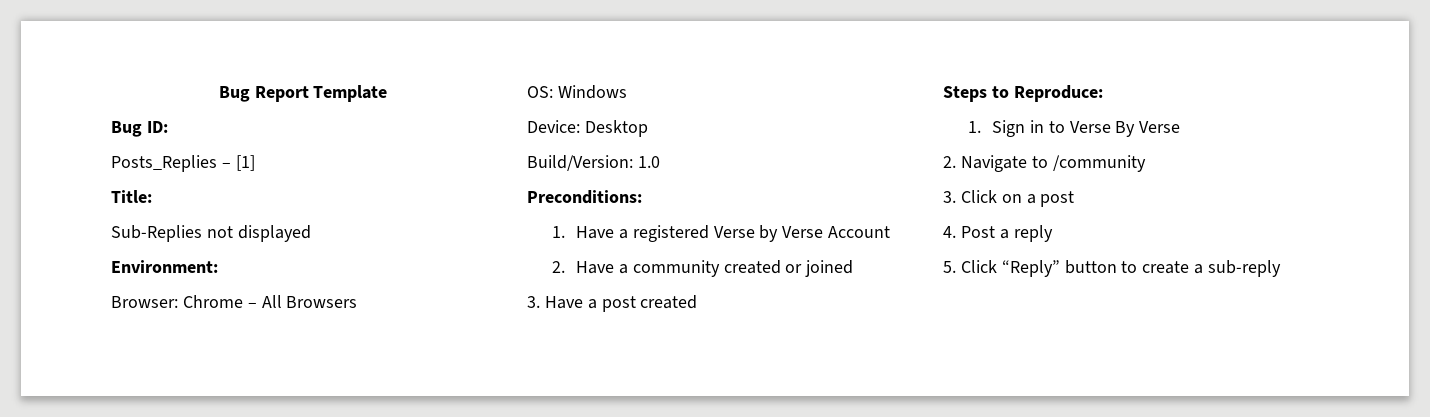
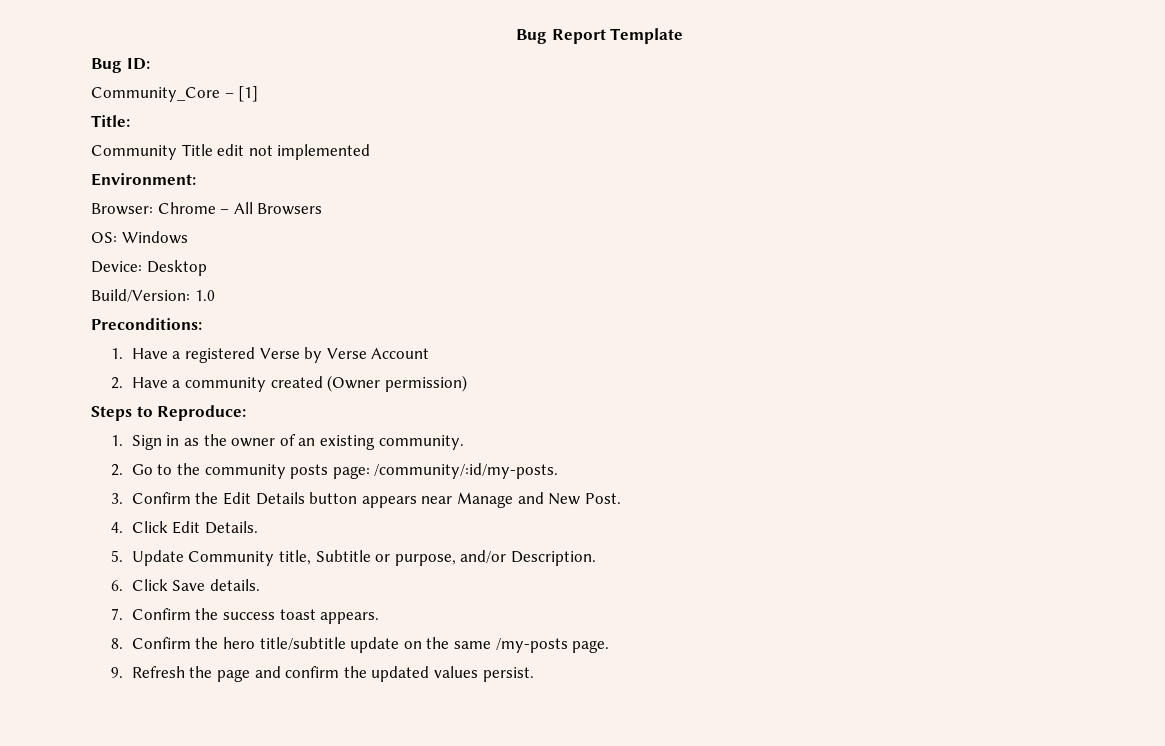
- Posts_Replies – [1]
+ Community_Core – [1]
- Sub-Replies not displayed
+ Community Title edit not implemented
- 2. Have a community created or joined
- 3. Have a post created
+ 2. Have a community created (Owner permission)
- 1. Sign in to Verse By Verse
- 2. Navigate to /community
- 3. Click on a post
- 4. Post a reply
- 5. Click “Reply” button to create a sub-reply
+ 1. Sign in as the owner of an existing community.
+ 2. Go to the community posts page: /community/:id/my-posts.
+ 3. Confirm the Edit Details button appears near Manage and New Post.
+ 4. Click Edit Details.
+ 5. Update Community title, Subtitle or purpose, and/or Description.
+ 6. Click Save details.
+ 7. Confirm the success toast appears.
+ 8. Confirm the hero title/subtitle update on the same /my-posts page.
+ 9. Refresh the page and confirm the updated values persist.

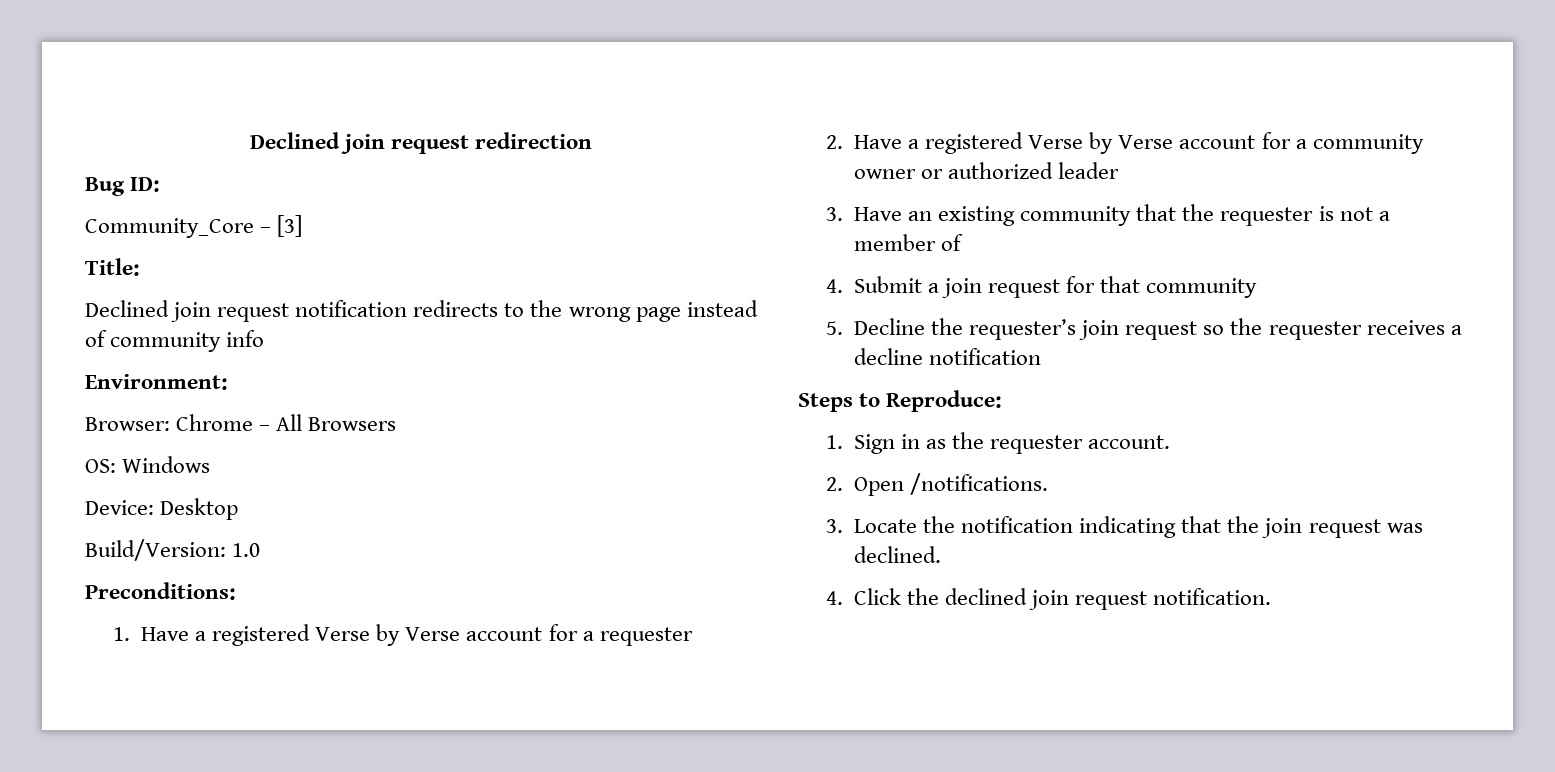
- Bug Report Template
+ Declined join request redirection
- Community_Core – [1]
+ Community_Core – [3]
- Community Title edit not implemented
+ Declined join request notification redirects to the wrong page instead of community info
- 1. Have a registered Verse by Verse Account
+ 1. Have a registered Verse by Verse account for a requester
- 2. Have a community created (Owner permission)
+ 2. Have a registered Verse by Verse account for a community owner or authorized leader
+ 3. Have an existing community that the requester is not a member of
+ 4. Submit a join request for that community
+ 5. Decline the requester’s join request so the requester receives a decline notification
- 1. Sign in as the owner of an existing community.
- 2. Go to the community posts page: /community/:id/my-posts.
- 3. Confirm the Edit Details button appears near Manage and New Post.
- 4. Click Edit Details.
- 5. Update Community title, Subtitle or purpose, and/or Description.
- 6. Click Save details.
- 7. Confirm the success toast appears.
- 8. Confirm the hero title/subtitle update on the same /my-posts page.
- 9. Refresh the page and confirm the updated values persist.
+ 1. Sign in as the requester account.
+ 2. Open /notifications.
+ 3. Locate the notification indicating that the join request was declined.
+ 4. Click the declined join request notification.

